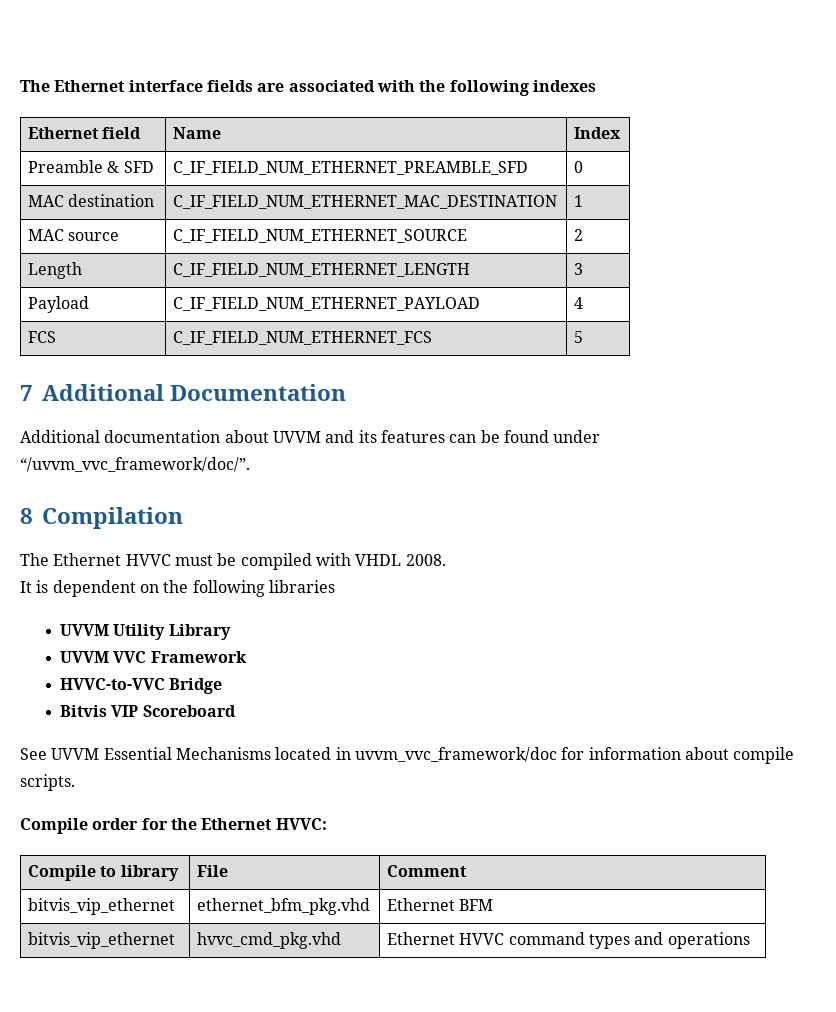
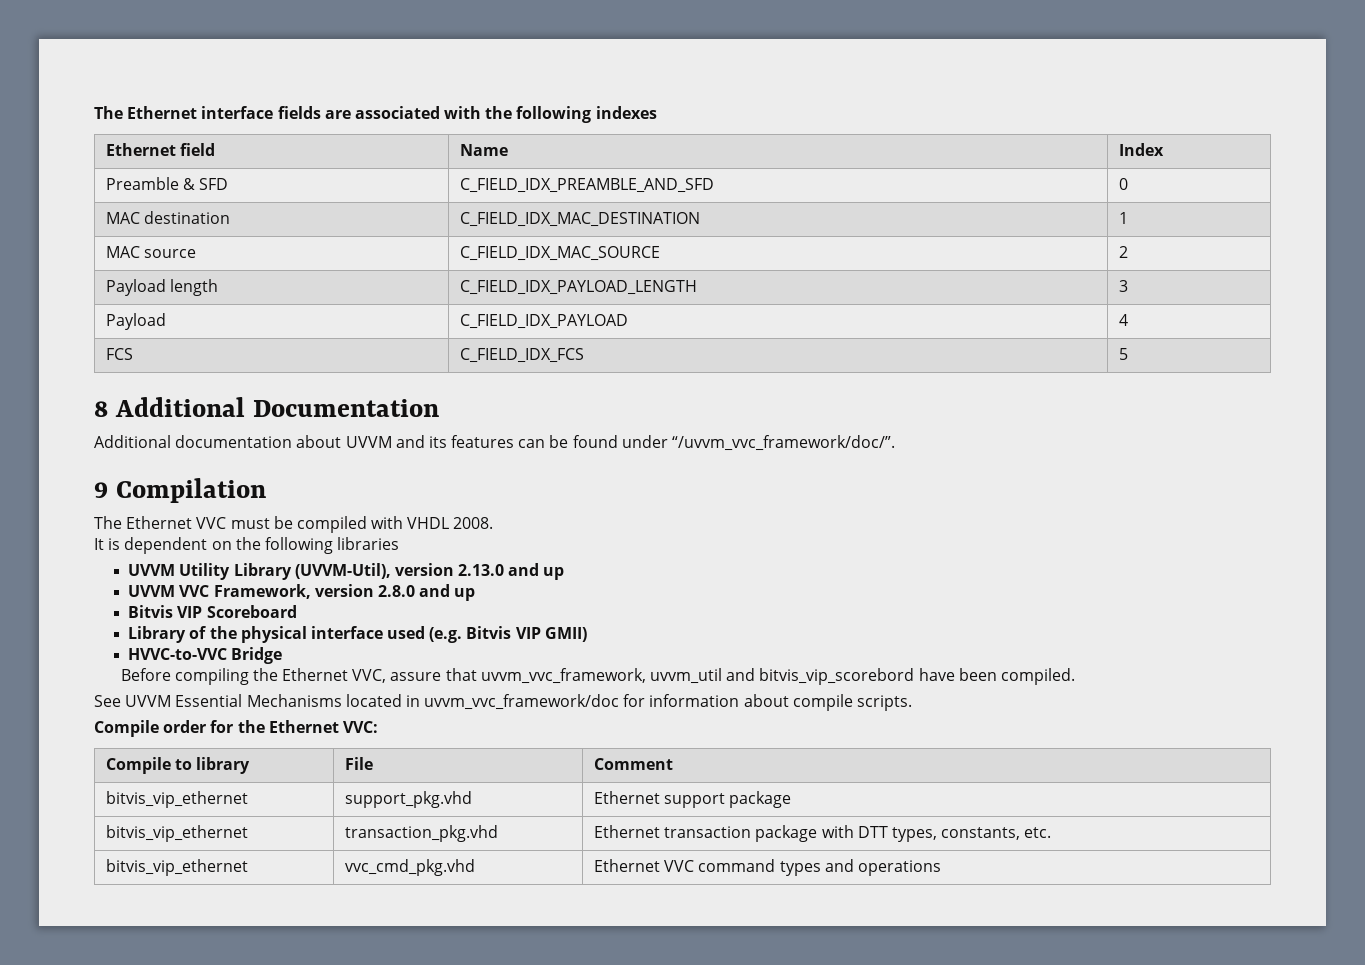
- Preamble & SFD | C_IF_FIELD_NUM_ETHERNET_PREAMBLE_SFD | 0
+ Preamble & SFD | C_FIELD_IDX_PREAMBLE_AND_SFD | 0
- MAC destination | C_IF_FIELD_NUM_ETHERNET_MAC_DESTINATION | 1
+ MAC destination | C_FIELD_IDX_MAC_DESTINATION | 1
- MAC source | C_IF_FIELD_NUM_ETHERNET_SOURCE | 2
+ MAC source | C_FIELD_IDX_MAC_SOURCE | 2
- Length | C_IF_FIELD_NUM_ETHERNET_LENGTH | 3
+ Payload length | C_FIELD_IDX_PAYLOAD_LENGTH | 3
- Payload | C_IF_FIELD_NUM_ETHERNET_PAYLOAD | 4
+ Payload | C_FIELD_IDX_PAYLOAD | 4
- FCS | C_IF_FIELD_NUM_ETHERNET_FCS | 5
+ FCS | C_FIELD_IDX_FCS | 5
- 7 Additional Documentation
+ 8 Additional Documentation
- 8 Compilation
+ 9 Compilation
- The Ethernet HVVC must be compiled with VHDL 2008.
+ The Ethernet VVC must be compiled with VHDL 2008.
- UVVM Utility Library
- UVVM VVC Framework
+ UVVM Utility Library (UVVM-Util), version 2.13.0 and up
+ UVVM VVC Framework, version 2.8.0 and up
+ Bitvis VIP Scoreboard
+ Library of the physical interface used (e.g. Bitvis VIP GMII)
  HVVC-to-VVC Bridge
- Bitvis VIP Scoreboard
+ Before compiling the Ethernet VVC, assure that uvvm_vvc_framework, uvvm_util and bitvis_vip_scorebord have been compiled.
- Compile order for the Ethernet HVVC:
+ Compile order for the Ethernet VVC:
- bitvis_vip_ethernet | ethernet_bfm_pkg.vhd | Ethernet BFM
- bitvis_vip_ethernet | hvvc_cmd_pkg.vhd | Ethernet HVVC command types and operations
+ bitvis_vip_ethernet | support_pkg.vhd | Ethernet support package
+ bitvis_vip_ethernet | transaction_pkg.vhd | Ethernet transaction package with DTT types, constants, etc.
+ bitvis_vip_ethernet | vvc_cmd_pkg.vhd | Ethernet VVC command types and operations

